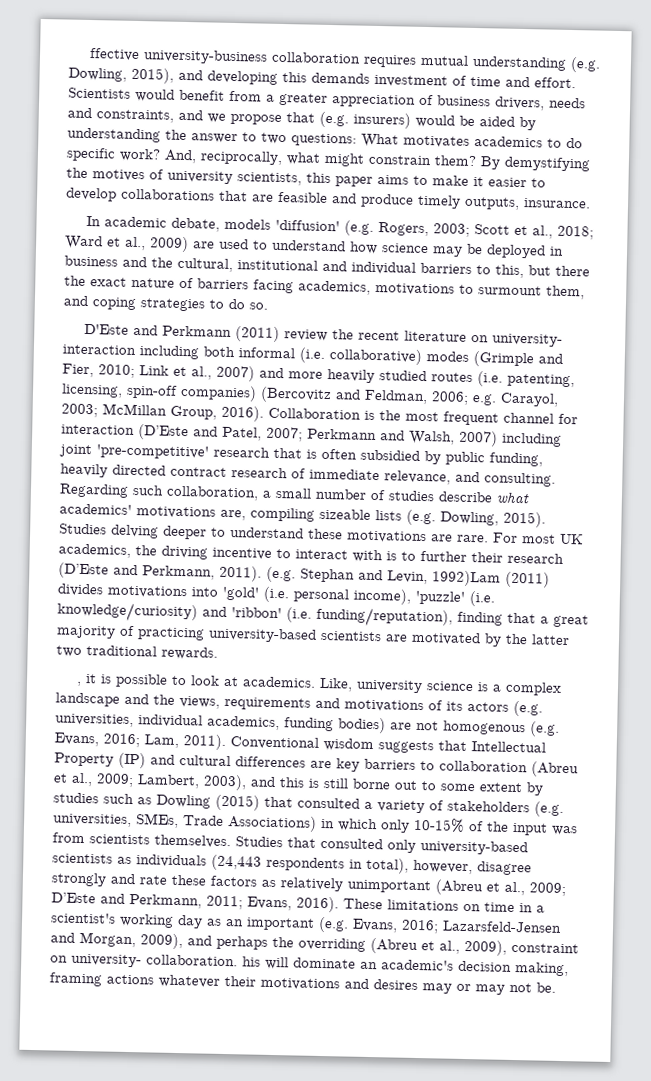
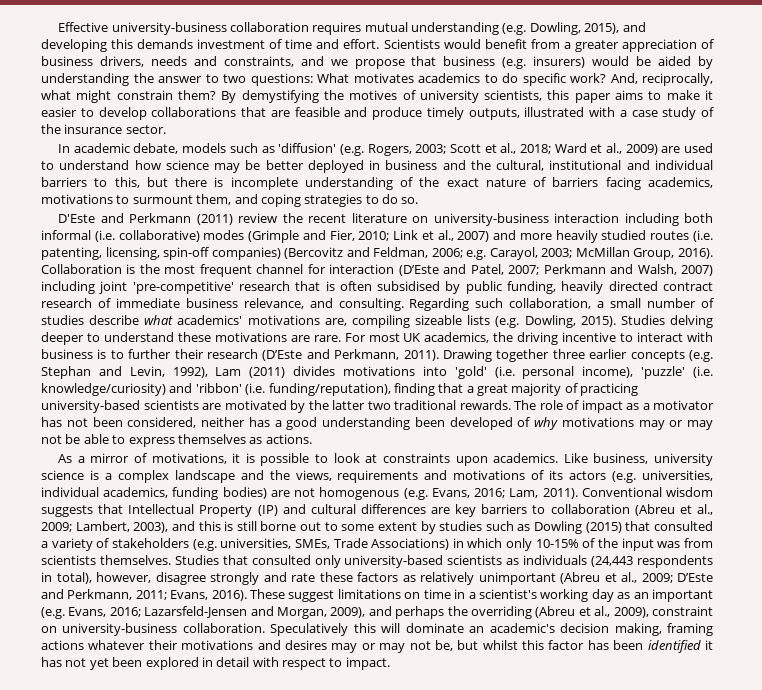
- ffective university-business collaboration requires mutual understanding (e.g. Dowling, 2015), and developing this demands investment of time and effort.
+ Effective university-business collaboration requires mutual understanding (e.g. Dowling, 2015), and developing this demands investment of time and effort.
- Scientists would benefit from a greater appreciation of business drivers, needs and constraints, and we propose that (e.g. insurers) would be aided by understanding the answer to two questions: What motivates academics to do specific work?
+ Scientists would benefit from a greater appreciation of business drivers, needs and constraints, and we propose that business (e.g. insurers) would be aided by understanding the answer to two questions: What motivates academics to do specific work?
- By demystifying the motives of university scientists, this paper aims to make it easier to develop collaborations that are feasible and produce timely outputs, insurance.
+ By demystifying the motives of university scientists, this paper aims to make it easier to develop collaborations that are feasible and produce timely outputs, illustrated with a case study of the insurance sector.
- In academic debate, models 'diffusion' (e.g. Rogers, 2003; Scott et al., 2018; Ward et al., 2009) are used to understand how science may be deployed in business and the cultural, institutional and individual barriers to this, but there the exact nature of barriers facing academics, motivations to surmount them, and coping strategies to do so.
+ In academic debate, models such as 'diffusion' (e.g. Rogers, 2003; Scott et al., 2018; Ward et al., 2009) are used to understand how science may be better deployed in business and the cultural, institutional and individual barriers to this, but there is incomplete understanding of the exact nature of barriers facing academics, motivations to surmount them, and coping strategies to do so.
- D'Este and Perkmann (2011) review the recent literature on university- interaction including both informal (i.e. collaborative) modes (Grimple and Fier, 2010; Link et al., 2007) and more heavily studied routes (i.e. patenting, licensing, spin-off companies) (Bercovitz and Feldman, 2006; e.g. Carayol, 2003; McMillan Group, 2016).
+ D'Este and Perkmann (2011) review the recent literature on university-business interaction including both informal (i.e. collaborative) modes (Grimple and Fier, 2010; Link et al., 2007) and more heavily studied routes (i.e. patenting, licensing, spin-off companies) (Bercovitz and Feldman, 2006; e.g. Carayol, 2003; McMillan Group, 2016).
- Collaboration is the most frequent channel for interaction (D’Este and Patel, 2007; Perkmann and Walsh, 2007) including joint 'pre-competitive' research that is often subsidied by public funding, heavily directed contract research of immediate relevance, and consulting.
+ Collaboration is the most frequent channel for interaction (D’Este and Patel, 2007; Perkmann and Walsh, 2007) including joint 'pre-competitive' research that is often subsidised by public funding, heavily directed contract research of immediate business relevance, and consulting.
- For most UK academics, the driving incentive to interact with is to further their research (D’Este and Perkmann, 2011).
+ For most UK academics, the driving incentive to interact with business is to further their research (D’Este and Perkmann, 2011).
- (e.g. Stephan and Levin, 1992)Lam (2011) divides motivations into 'gold' (i.e. personal income), 'puzzle' (i.e. knowledge/curiosity) and 'ribbon' (i.e. funding/reputation), finding that a great majority of practicing university-based scientists are motivated by the latter two traditional rewards.
- , it is possible to look at academics. Like, university science is a complex landscape and the views, requirements and motivations of its actors (e.g. universities, individual academics, funding bodies) are not homogenous (e.g. Evans, 2016;
+ Drawing together three earlier concepts (e.g. Stephan and Levin, 1992), Lam (2011) divides motivations into 'gold' (i.e. personal income), 'puzzle' (i.e. knowledge/curiosity) and 'ribbon' (i.e. funding/reputation), finding that a great majority of practicing university-based scientists are motivated by the latter two traditional rewards. The role of impact as a motivator has not been considered, neither has a good understanding been developed of why motivations may or may not be able to express themselves as actions.
+ As a mirror of motivations, it is possible to look at constraints upon academics. Like business, university science is a complex landscape and the views, requirements and motivations of its actors (e.g. universities, individual academics, funding bodies) are not homogenous (e.g. Evans, 2016;
- These limitations on time in a scientist's working day as an important (e.g. Evans, 2016; Lazarsfeld-Jensen and Morgan, 2009), and perhaps the overriding (Abreu et al., 2009), constraint on university- collaboration. his will dominate an academic's decision making, framing actions whatever their motivations and desires may or may not be.
+ These suggest limitations on time in a scientist's working day as an important (e.g. Evans, 2016; Lazarsfeld-Jensen and Morgan, 2009), and perhaps the overriding (Abreu et al., 2009), constraint on university-business collaboration. Speculatively this will dominate an academic's decision making, framing actions whatever their motivations and desires may or may not be, but whilst this factor has been identified it has not yet been explored in detail with respect to impact.

